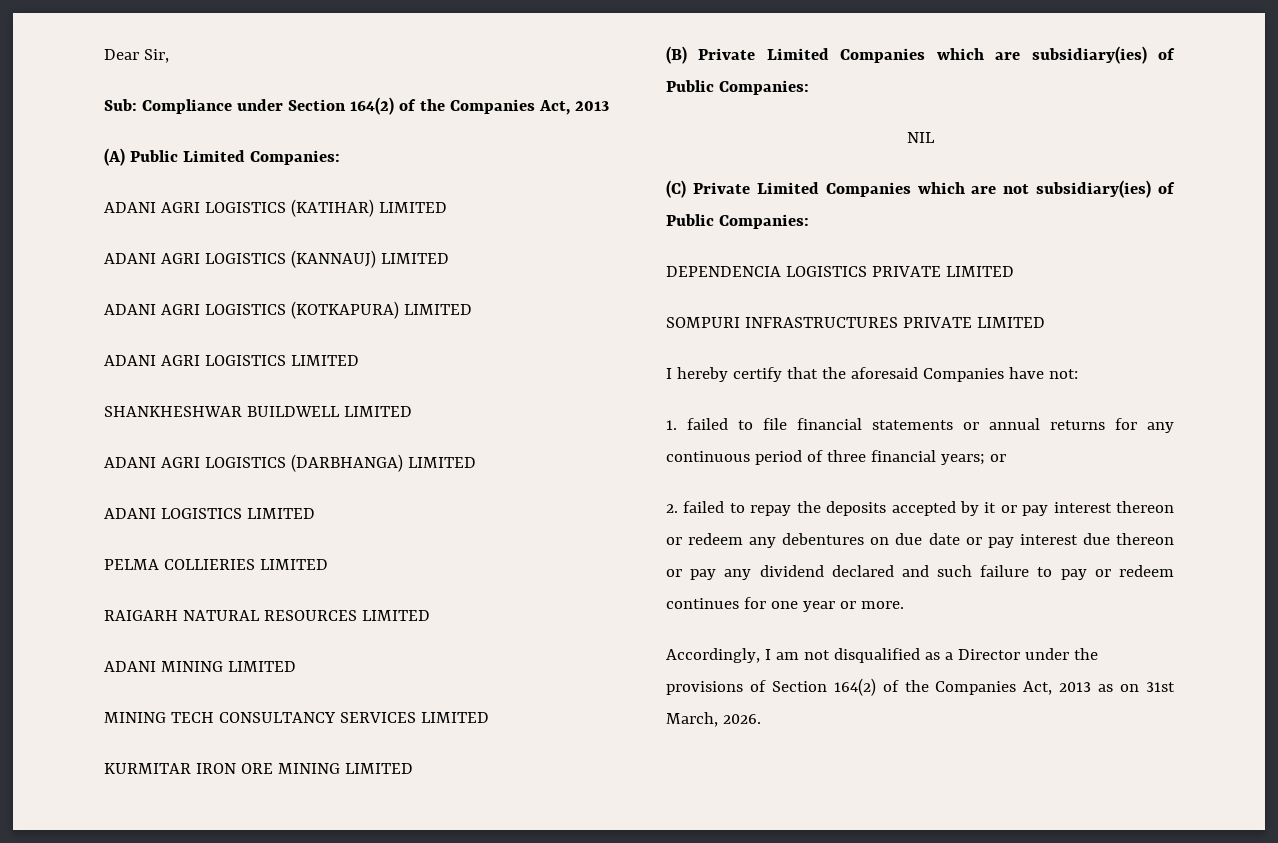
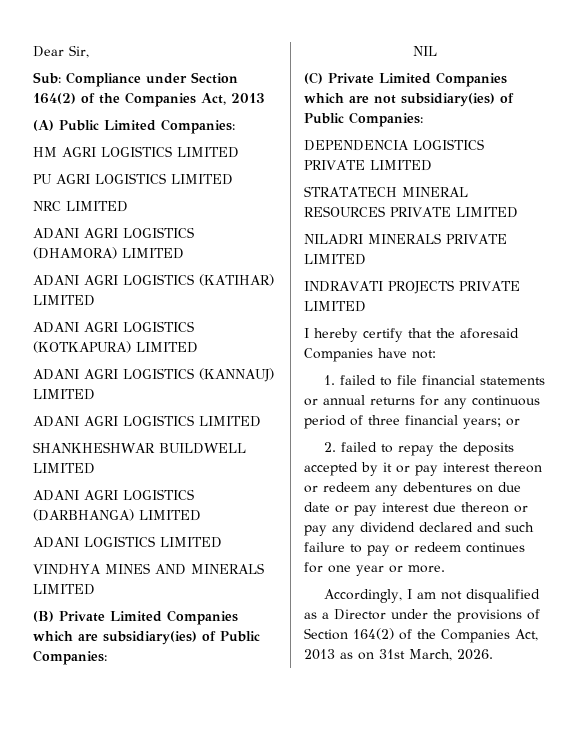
+ HM AGRI LOGISTICS LIMITED
+ PU AGRI LOGISTICS LIMITED
+ NRC LIMITED
+ ADANI AGRI LOGISTICS (DHAMORA) LIMITED
+ ADANI AGRI LOGISTICS (KOTKAPURA) LIMITED
  ADANI AGRI LOGISTICS (KANNAUJ) LIMITED
- ADANI AGRI LOGISTICS (KOTKAPURA) LIMITED
- PELMA COLLIERIES LIMITED
- RAIGARH NATURAL RESOURCES LIMITED
- ADANI MINING LIMITED
- MINING TECH CONSULTANCY SERVICES LIMITED
- KURMITAR IRON ORE MINING LIMITED
+ VINDHYA MINES AND MINERALS LIMITED
- SOMPURI INFRASTRUCTURES PRIVATE LIMITED
+ STRATATECH MINERAL RESOURCES PRIVATE LIMITED
+ NILADRI MINERALS PRIVATE LIMITED
+ INDRAVATI PROJECTS PRIVATE LIMITED

